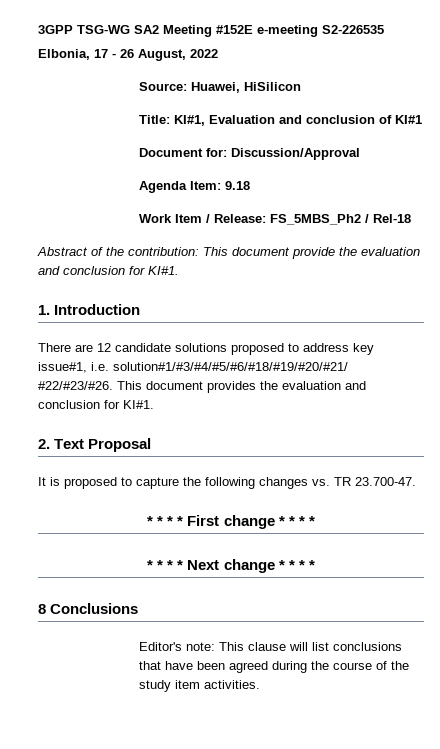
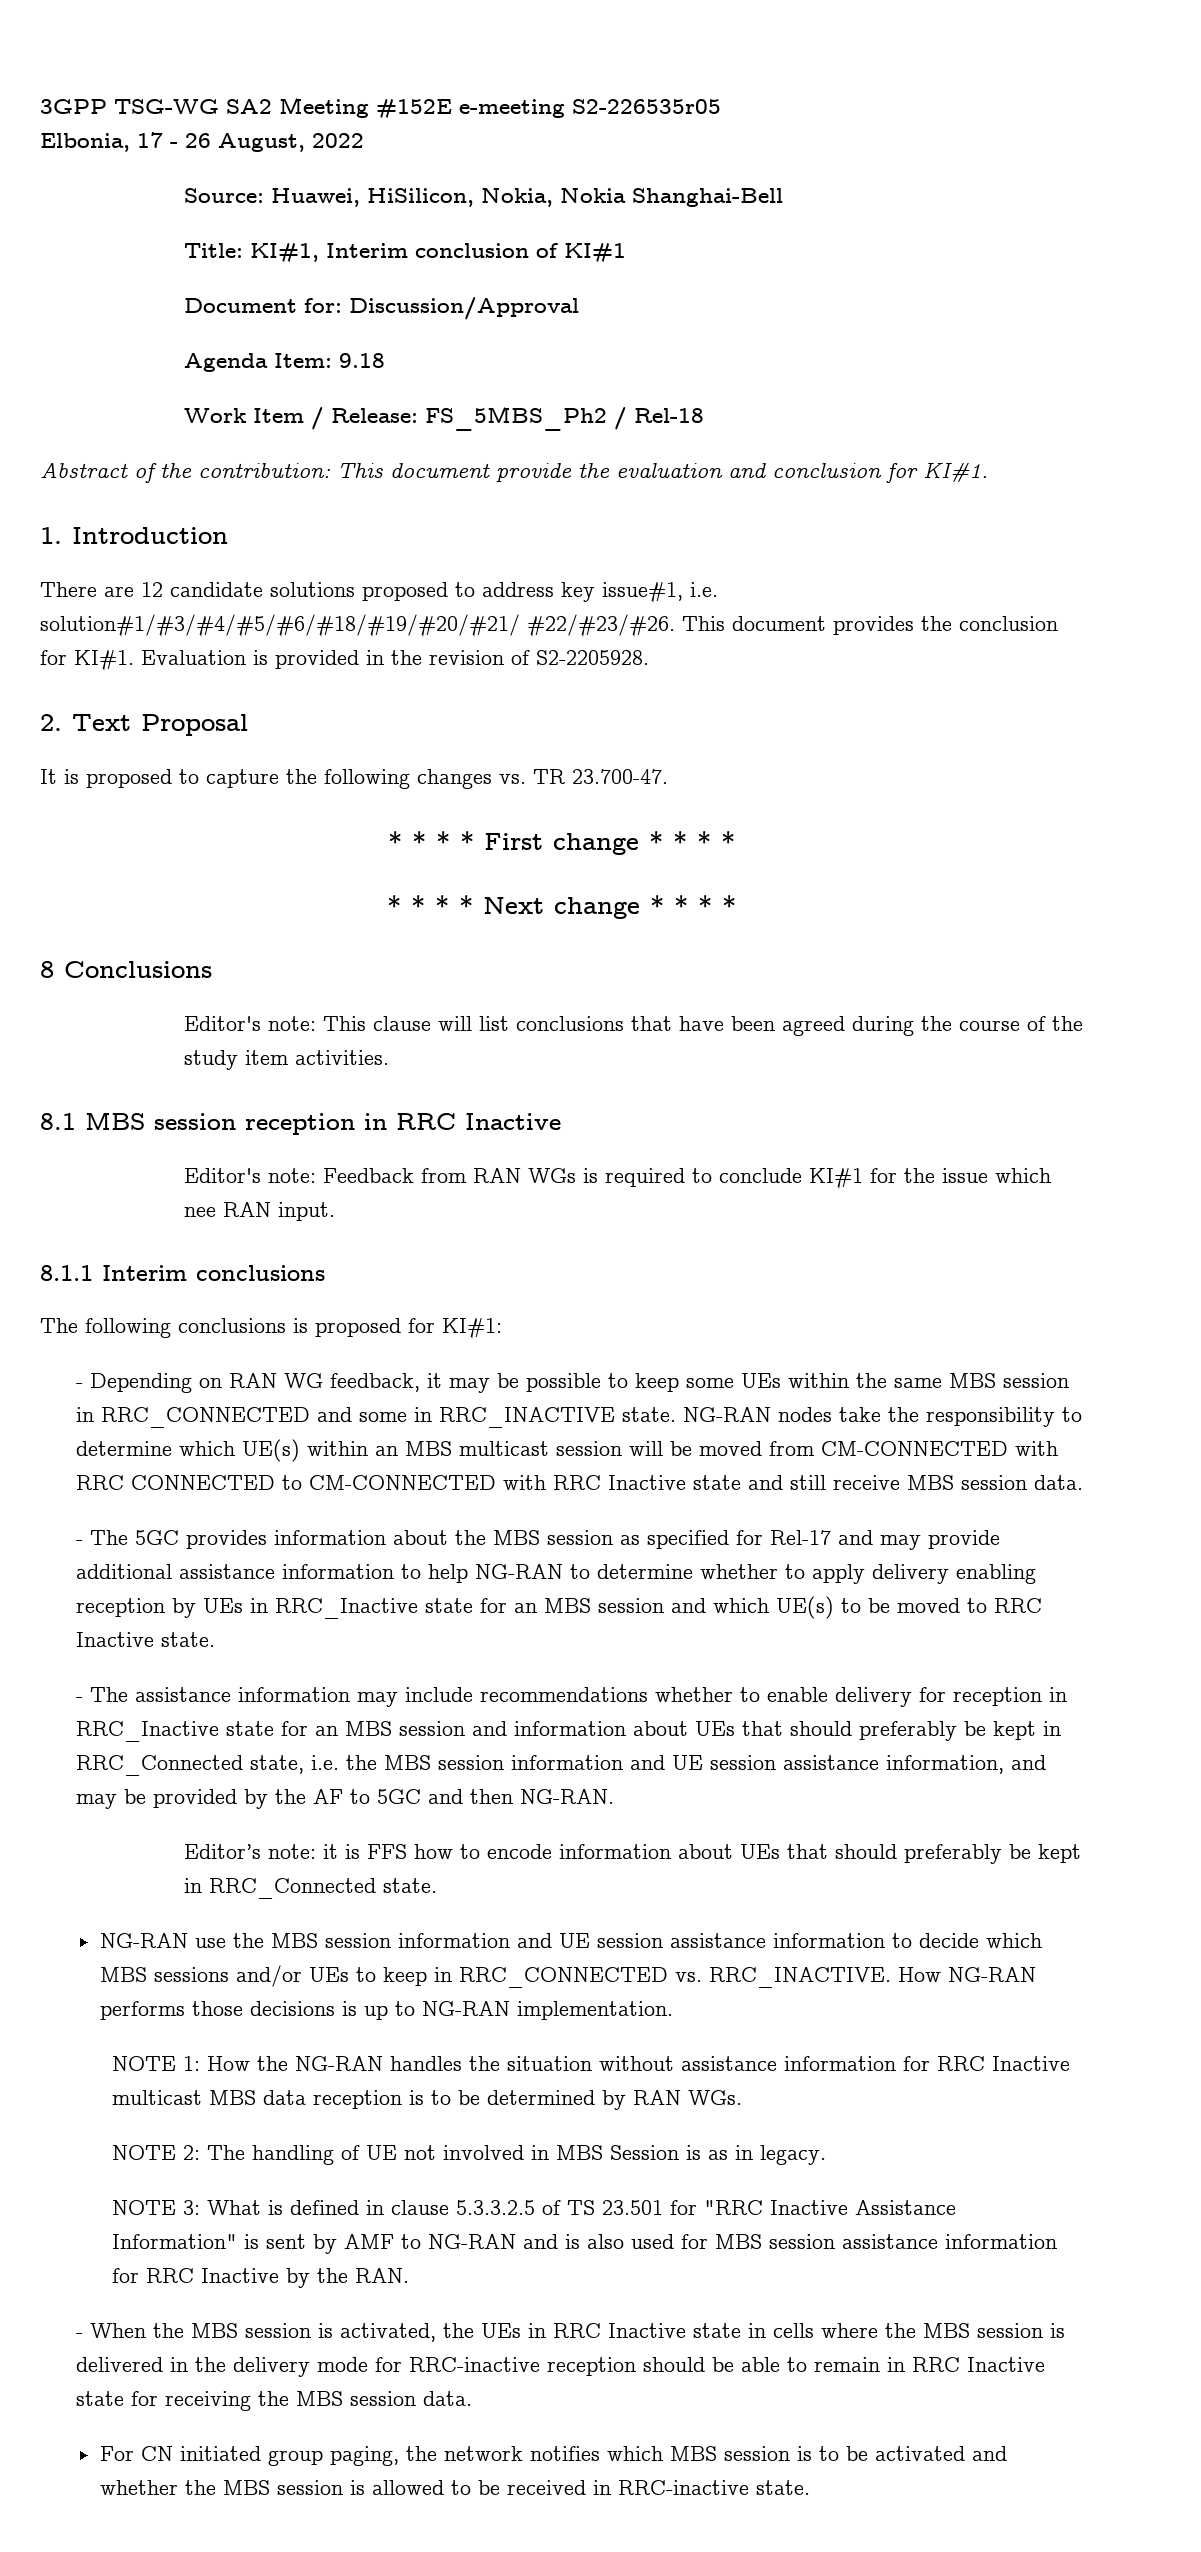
- 3GPP TSG-WG SA2 Meeting #152E e-meeting S2-226535
+ 3GPP TSG-WG SA2 Meeting #152E e-meeting S2-226535r05
- Source: Huawei, HiSilicon
+ Source: Huawei, HiSilicon, Nokia, Nokia Shanghai-Bell
- Title: KI#1, Evaluation and conclusion of KI#1
+ Title: KI#1, Interim conclusion of KI#1
- This document provides the evaluation and conclusion for KI#1.
+ This document provides the conclusion for KI#1. Evaluation is provided in the revision of S2-2205928.
+ 8.1 MBS session reception in RRC Inactive
+ Editor's note: Feedback from RAN WGs is required to conclude KI#1 for the issue which nee RAN input.
+ 8.1.1 Interim conclusions
+ The following conclusions is proposed for KI#1:
+ - Depending on RAN WG feedback, it may be possible to keep some UEs within the same MBS session in RRC_CONNECTED and some in RRC_INACTIVE state. NG-RAN nodes take the responsibility to determine which UE(s) within an MBS multicast session will be moved from CM-CONNECTED with RRC CONNECTED to CM-CONNECTED with RRC Inactive state and still receive MBS session data.
+ - The 5GC provides information about the MBS session as specified for Rel-17 and may provide additional assistance information to help NG-RAN to determine whether to apply delivery enabling reception by UEs in RRC_Inactive state for an MBS session and which UE(s) to be moved to RRC Inactive state.
+ - The assistance information may include recommendations whether to enable delivery for reception in RRC_Inactive state for an MBS session and information about UEs that should preferably be kept in RRC_Connected state, i.e. the MBS session information and UE session assistance information, and may be provided by the AF to 5GC and then NG-RAN.
+ Editor’s note: it is FFS how to encode information about UEs that should preferably be kept in RRC_Connected state.
+ NG-RAN use the MBS session information and UE session assistance information to decide which MBS sessions and/or UEs to keep in RRC_CONNECTED vs. RRC_INACTIVE. How NG-RAN performs those decisions is up to NG-RAN implementation.
+ NOTE 1: How the NG-RAN handles the situation without assistance information for RRC Inactive multicast MBS data reception is to be determined by RAN WGs.
+ NOTE 2: The handling of UE not involved in MBS Session is as in legacy.
+ NOTE 3: What is defined in clause 5.3.3.2.5 of TS 23.501 for "RRC Inactive Assistance Information" is sent by AMF to NG-RAN and is also used for MBS session assistance information for RRC Inactive by the RAN.
+ - When the MBS session is activated, the UEs in RRC Inactive state in cells where the MBS session is delivered in the delivery mode for RRC-inactive reception should be able to remain in RRC Inactive state for receiving the MBS session data.
+ For CN initiated group paging, the network notifies which MBS session is to be activated and whether the MBS session is allowed to be received in RRC-inactive state.

